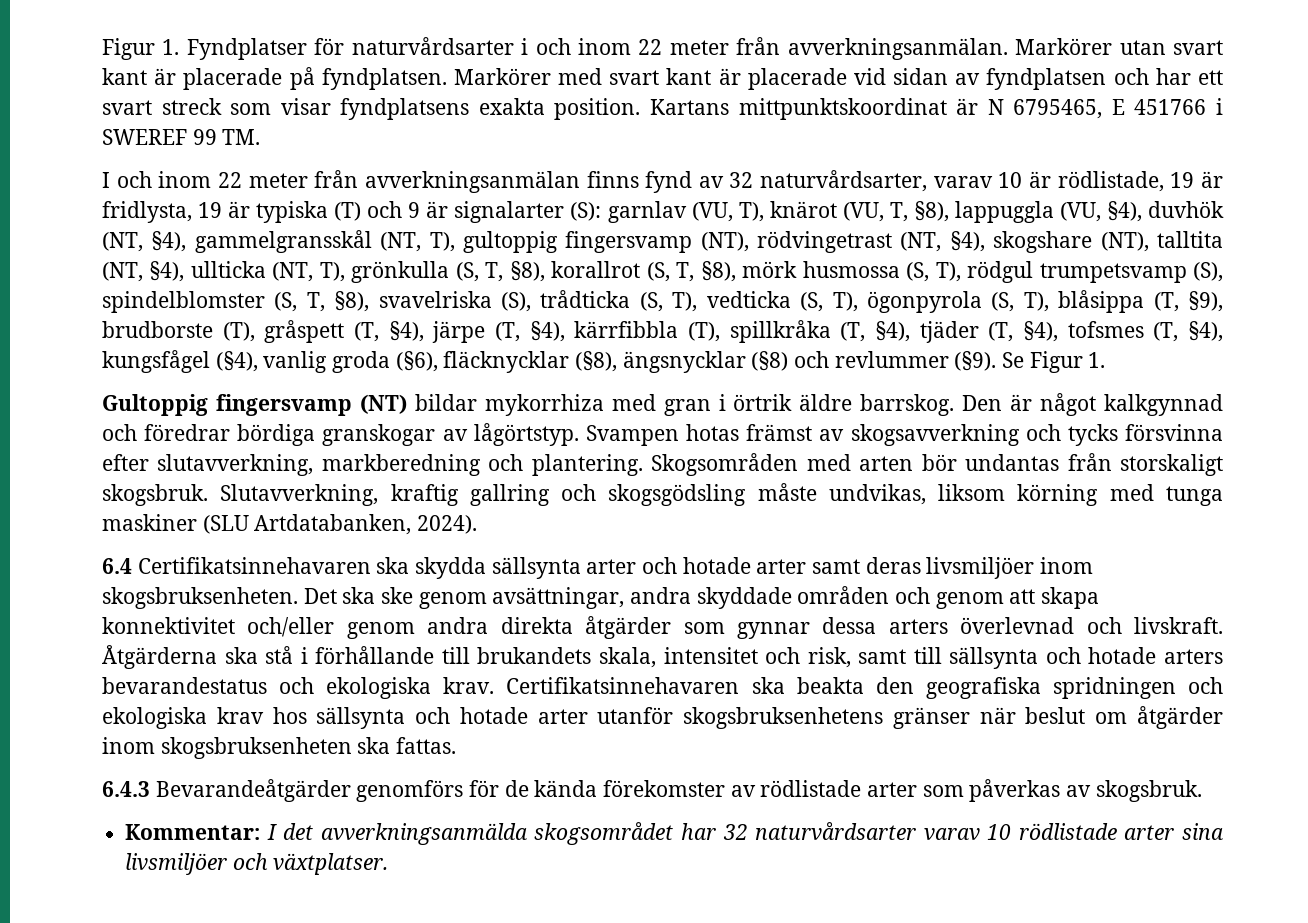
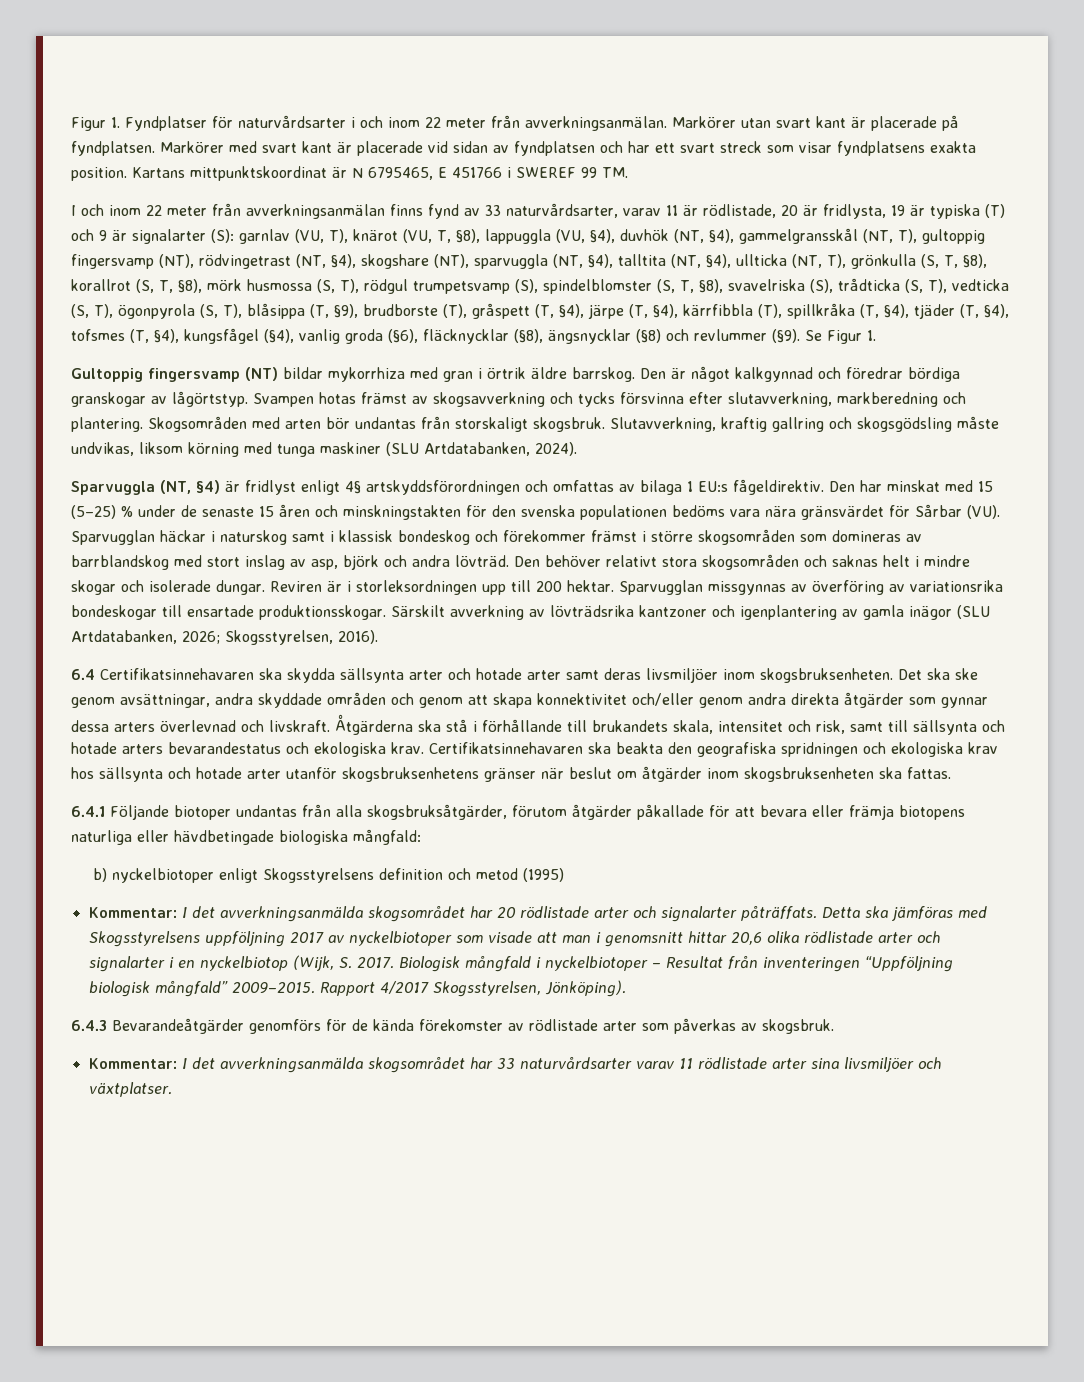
- I och inom 22 meter från avverkningsanmälan finns fynd av 32 naturvårdsarter, varav 10 är rödlistade, 19 är fridlysta, 19 är typiska (T) och 9 är signalarter (S):
+ I och inom 22 meter från avverkningsanmälan finns fynd av 33 naturvårdsarter, varav 11 är rödlistade, 20 är fridlysta, 19 är typiska (T) och 9 är signalarter (S):
- garnlav (VU, T), knärot (VU, T, §8), lappuggla (VU, §4), duvhök (NT, §4), gammelgransskål (NT, T), gultoppig fingersvamp (NT), rödvingetrast (NT, §4), skogshare (NT), talltita (NT, §4), ullticka (NT, T), grönkulla (S, T, §8), korallrot (S, T, §8), mörk husmossa (S, T), rödgul trumpetsvamp (S), spindelblomster (S, T, §8), svavelriska (S), trådticka (S, T), vedticka (S, T), ögonpyrola (S, T), blåsippa (T, §9), brudborste (T), gråspett (T, §4), järpe (T, §4), kärrfibbla (T), spillkråka (T, §4), tjäder (T, §4), tofsmes (T, §4), kungsfågel (§4), vanlig groda (§6), fläcknycklar (§8), ängsnycklar (§8) och revlummer (§9).
+ garnlav (VU, T), knärot (VU, T, §8), lappuggla (VU, §4), duvhök (NT, §4), gammelgransskål (NT, T), gultoppig fingersvamp (NT), rödvingetrast (NT, §4), skogshare (NT), sparvuggla (NT, §4), talltita (NT, §4), ullticka (NT, T), grönkulla (S, T, §8), korallrot (S, T, §8), mörk husmossa (S, T), rödgul trumpetsvamp (S), spindelblomster (S, T, §8), svavelriska (S), trådticka (S, T), vedticka (S, T), ögonpyrola (S, T), blåsippa (T, §9), brudborste (T), gråspett (T, §4), järpe (T, §4), kärrfibbla (T), spillkråka (T, §4), tjäder (T, §4), tofsmes (T, §4), kungsfågel (§4), vanlig groda (§6), fläcknycklar (§8), ängsnycklar (§8) och revlummer (§9).
+ Sparvuggla (NT, §4) är fridlyst enligt 4§ artskyddsförordningen och omfattas av bilaga 1 EU:s fågeldirektiv. Den har minskat med 15 (5–25) % under de senaste 15 åren och minskningstakten för den svenska populationen bedöms vara nära gränsvärdet för Sårbar (VU). Sparvugglan häckar i naturskog samt i klassisk bondeskog och förekommer främst i större skogsområden som domineras av barrblandskog med stort inslag av asp, björk och andra lövträd. Den behöver relativt stora skogsområden och saknas helt i mindre skogar och isolerade dungar. Reviren är i storleksordningen upp till 200 hektar. Sparvugglan missgynnas av överföring av variationsrika bondeskogar till ensartade produktionsskogar. Särskilt avverkning av lövträdsrika kantzoner och igenplantering av gamla inägor (SLU Artdatabanken, 2026; Skogsstyrelsen, 2016).
+ 6.4.1 Följande biotoper undantas från alla skogsbruksåtgärder, förutom åtgärder påkallade för att bevara eller främja biotopens naturliga eller hävdbetingade biologiska mångfald:
+ b) nyckelbiotoper enligt Skogsstyrelsens definition och metod (1995)
+ Kommentar: I det avverkningsanmälda skogsområdet har 20 rödlistade arter och signalarter påträffats. Detta ska jämföras med Skogsstyrelsens uppföljning 2017 av nyckelbiotoper som visade att man i genomsnitt hittar 20,6 olika rödlistade arter och signalarter i en nyckelbiotop (Wijk, S. 2017. Biologisk mångfald i nyckelbiotoper – Resultat från inventeringen “Uppföljning biologisk mångfald” 2009–2015. Rapport 4/2017 Skogsstyrelsen, Jönköping).
- Kommentar: I det avverkningsanmälda skogsområdet har 32 naturvårdsarter varav 10 rödlistade arter sina livsmiljöer och växtplatser.
+ Kommentar: I det avverkningsanmälda skogsområdet har 33 naturvårdsarter varav 11 rödlistade arter sina livsmiljöer och växtplatser.

